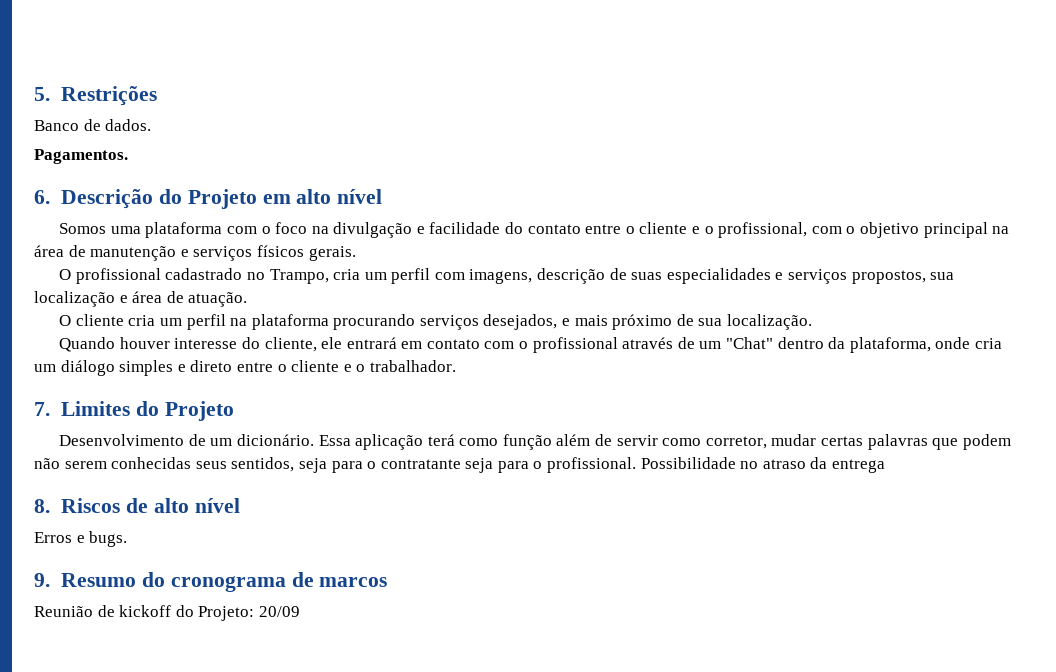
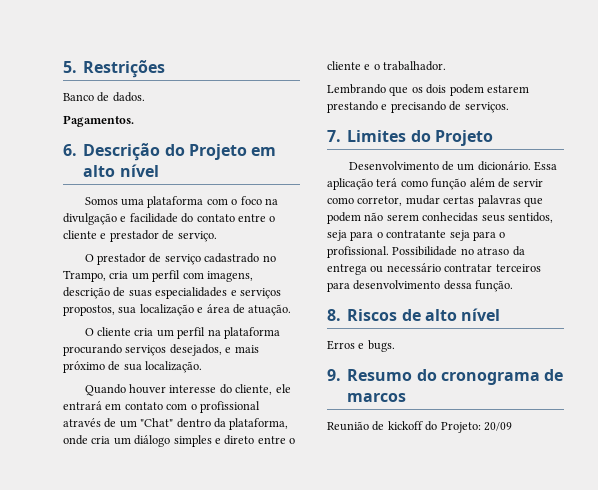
- Somos uma plataforma com o foco na divulgação e facilidade do contato entre o cliente e o profissional, com o objetivo principal na área de manutenção e serviços físicos gerais.
- O profissional cadastrado no Trampo, cria um perfil com imagens, descrição de suas especialidades e serviços propostos, sua localização e área de atuação.
+ Somos uma plataforma com o foco na divulgação e facilidade do contato entre o cliente e prestador de serviço.
+ O prestador de serviço cadastrado no Trampo, cria um perfil com imagens, descrição de suas especialidades e serviços propostos, sua localização e área de atuação.
+ Lembrando que os dois podem estarem prestando e precisando de serviços.
- Possibilidade no atraso da entrega
+ Possibilidade no atraso da entrega ou necessário contratar terceiros para desenvolvimento dessa função.

